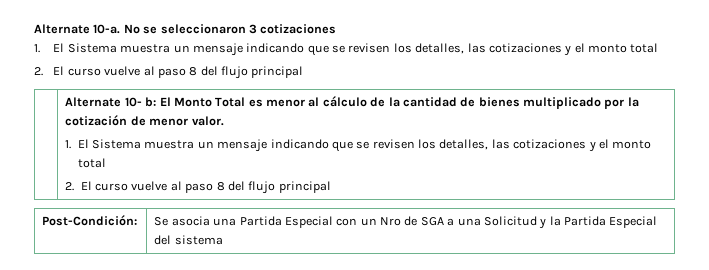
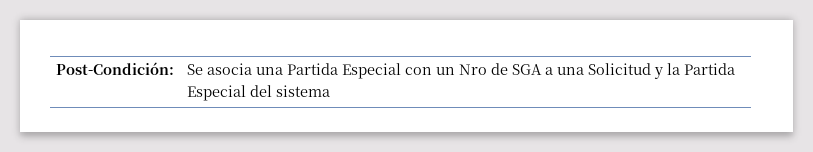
- Alternate 10-a. No se seleccionaron 3 cotizaciones
- 1. El Sistema muestra un mensaje indicando que se revisen los detalles, las cotizaciones y el monto total
- 2. El curso vuelve al paso 8 del flujo principal
- | Alternate 10- b: El Monto Total es menor al cálculo de la cantidad de bienes multiplicado por la cotización de menor valor.
- 1. El Sistema muestra un mensaje indicando que se revisen los detalles, las cotizaciones y el monto total
- 2. El curso vuelve al paso 8 del flujo principal

